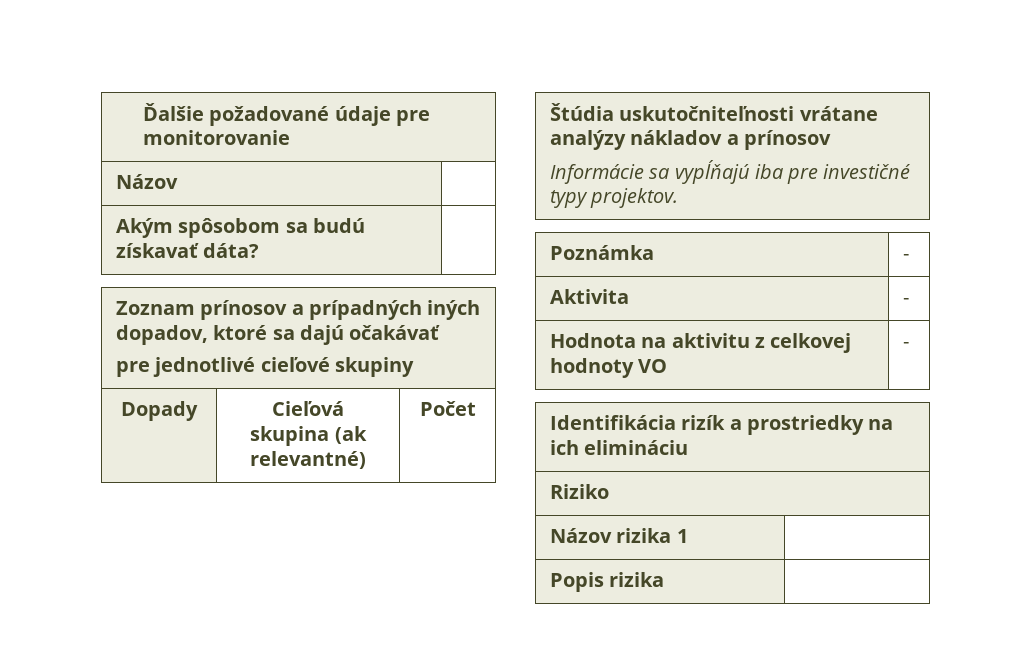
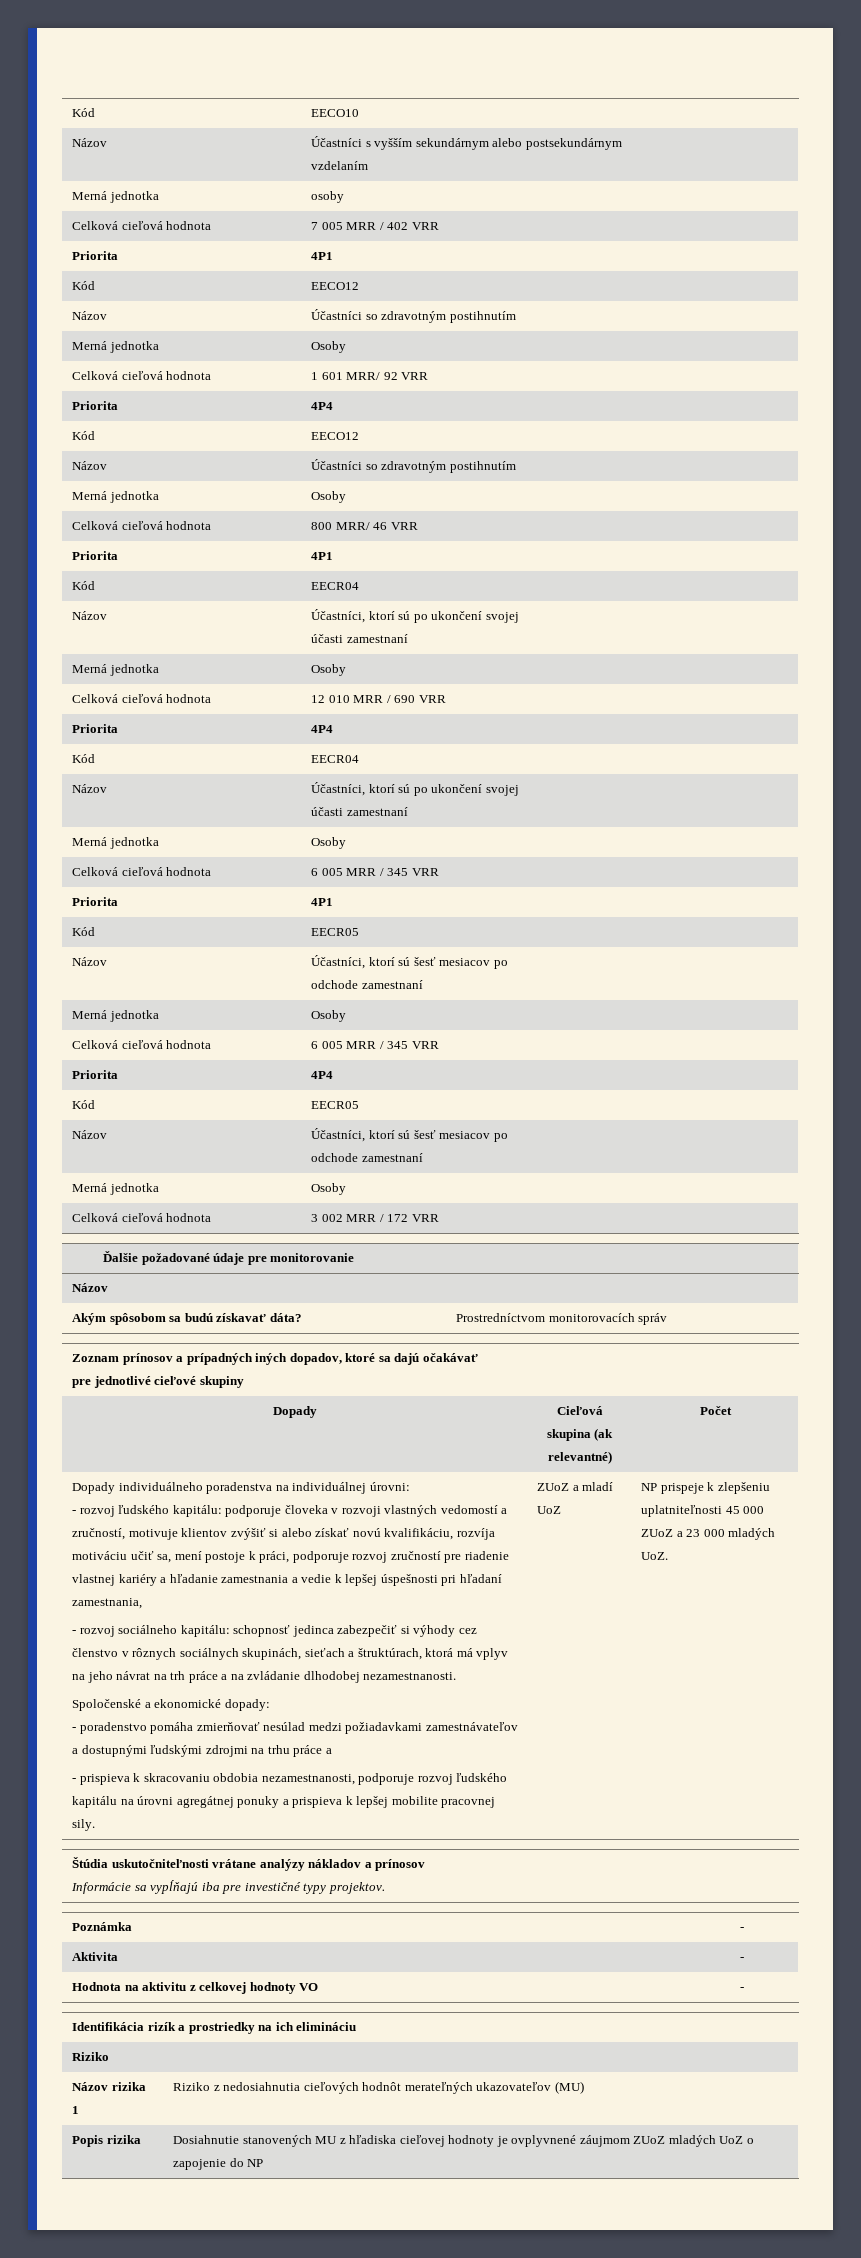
+ Kód | EECO10
+ Názov | Účastníci s vyšším sekundárnym alebo postsekundárnym
+ vzdelaním
+ Merná jednotka | osoby
+ Celková cieľová hodnota | 7 005 MRR / 402 VRR
+ Priorita | 4P1
+ Kód | EECO12
+ Názov | Účastníci so zdravotným postihnutím
+ Merná jednotka | Osoby
+ Celková cieľová hodnota | 1 601 MRR/ 92 VRR
+ Priorita | 4P4
+ Kód | EECO12
+ Názov | Účastníci so zdravotným postihnutím
+ Merná jednotka | Osoby
+ Celková cieľová hodnota | 800 MRR/ 46 VRR
+ Priorita | 4P1
+ Kód | EECR04
+ Názov | Účastníci, ktorí sú po ukončení svojej
+ účasti zamestnaní
+ Merná jednotka | Osoby
+ Celková cieľová hodnota | 12 010 MRR / 690 VRR
+ Priorita | 4P4
+ Kód | EECR04
+ Názov | Účastníci, ktorí sú po ukončení svojej
+ účasti zamestnaní
+ Merná jednotka | Osoby
+ Celková cieľová hodnota | 6 005 MRR / 345 VRR
+ Priorita | 4P1
+ Kód | EECR05
+ Názov | Účastníci, ktorí sú šesť mesiacov po
+ odchode zamestnaní
+ Merná jednotka | Osoby
+ Celková cieľová hodnota | 6 005 MRR / 345 VRR
+ Priorita | 4P4
+ Kód | EECR05
+ Názov | Účastníci, ktorí sú šesť mesiacov po
+ odchode zamestnaní
+ Merná jednotka | Osoby
+ Celková cieľová hodnota | 3 002 MRR / 172 VRR
- Akým spôsobom sa budú získavať dáta? |
+ Akým spôsobom sa budú získavať dáta? | Prostredníctvom monitorovacích správ
+ Dopady individuálneho poradenstva na individuálnej úrovni:
+ - rozvoj ľudského kapitálu: podporuje človeka v rozvoji vlastných vedomostí a zručností, motivuje klientov zvýšiť si alebo získať novú kvalifikáciu, rozvíja motiváciu učiť sa, mení postoje k práci, podporuje rozvoj zručností pre riadenie vlastnej kariéry a hľadanie zamestnania a vedie k lepšej úspešnosti pri hľadaní zamestnania,
+ - rozvoj sociálneho kapitálu: schopnosť jedinca zabezpečiť si výhody cez členstvo v rôznych sociálnych skupinách, sieťach a štruktúrach, ktorá má vplyv na jeho návrat na trh práce a na zvládanie dlhodobej nezamestnanosti.
+ Spoločenské a ekonomické dopady:
+ - poradenstvo pomáha zmierňovať nesúlad medzi požiadavkami zamestnávateľov a dostupnými ľudskými zdrojmi na trhu práce a
+ - prispieva k skracovaniu obdobia nezamestnanosti, podporuje rozvoj ľudského kapitálu na úrovni agregátnej ponuky a prispieva k lepšej mobilite pracovnej sily. | ZUoZ a mladí UoZ | NP prispeje k zlepšeniu uplatniteľnosti 45 000 ZUoZ a 23 000 mladých UoZ.
- Názov rizika 1 |
- Popis rizika |
+ Názov rizika 1 | Riziko z nedosiahnutia cieľových hodnôt merateľných ukazovateľov (MU)
+ Popis rizika | Dosiahnutie stanovených MU z hľadiska cieľovej hodnoty je ovplyvnené záujmom ZUoZ mladých UoZ o zapojenie do NP

